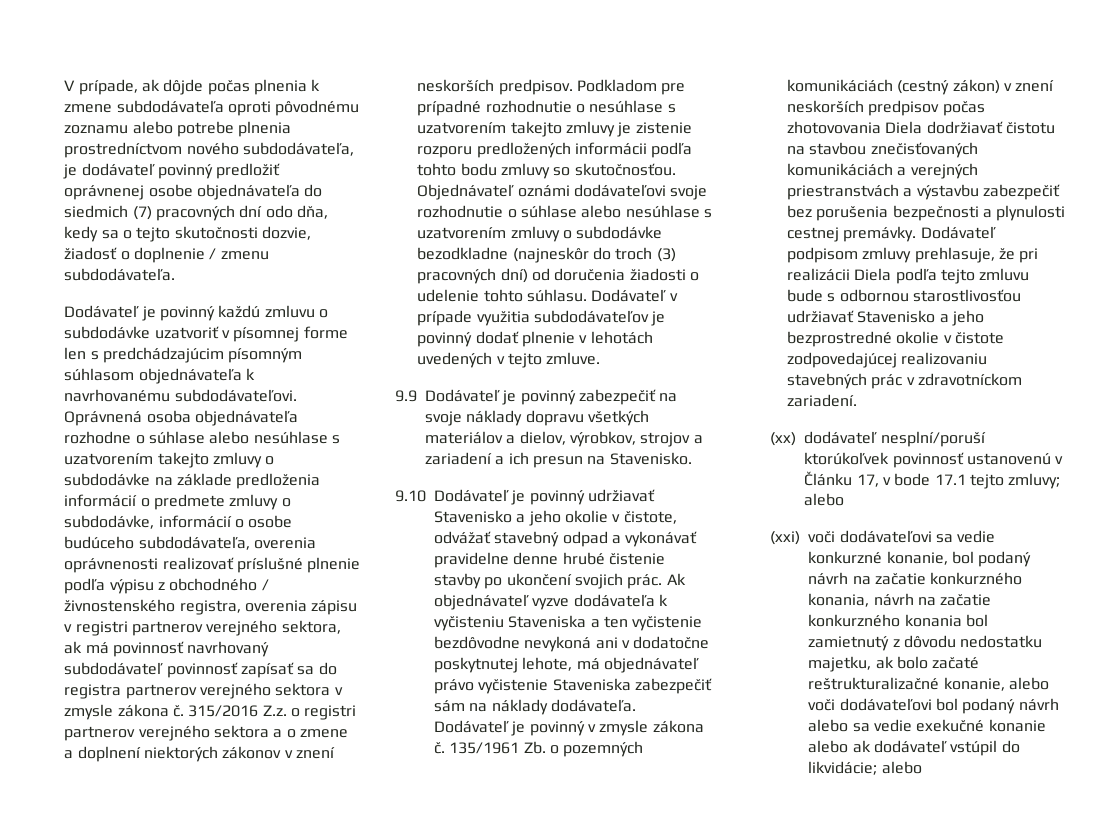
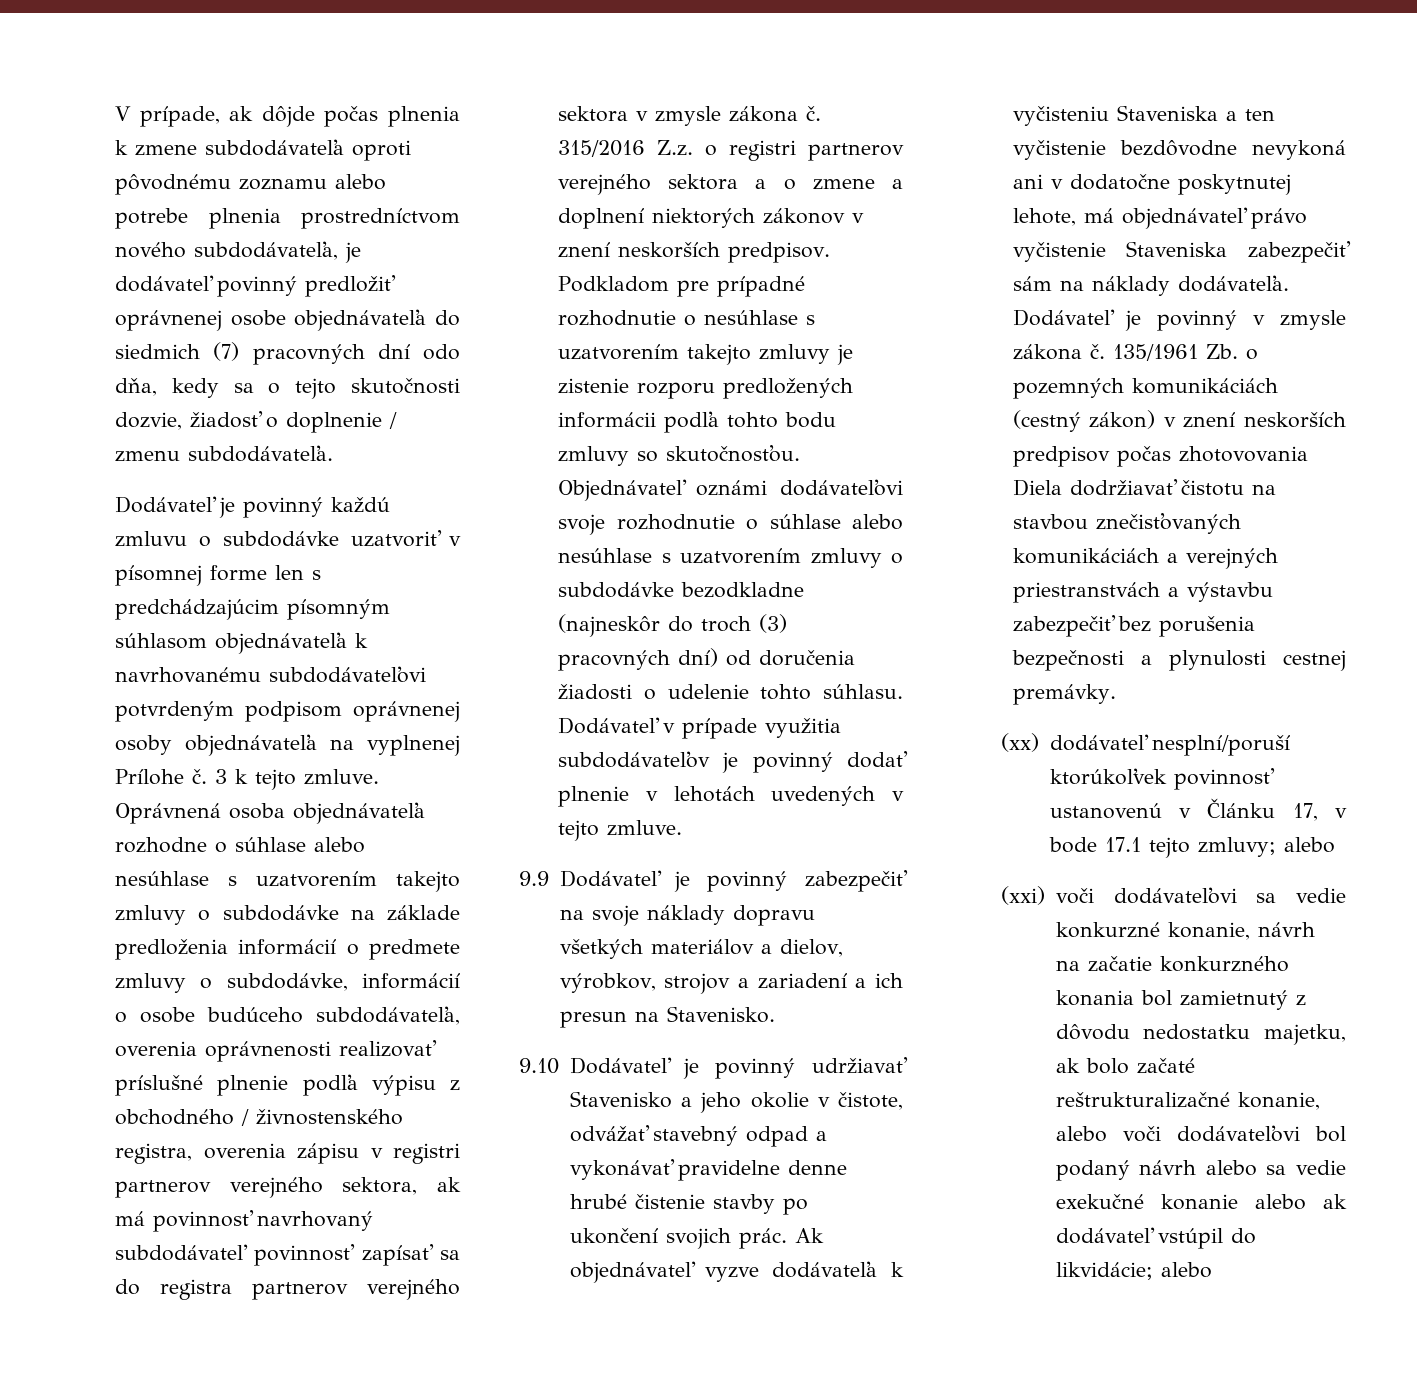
- Dodávateľ je povinný každú zmluvu o subdodávke uzatvoriť v písomnej forme len s predchádzajúcim písomným súhlasom objednávateľa k navrhovanému subdodávateľovi.
+ Dodávateľ je povinný každú zmluvu o subdodávke uzatvoriť v písomnej forme len s predchádzajúcim písomným súhlasom objednávateľa k navrhovanému subdodávateľovi potvrdeným podpisom oprávnenej osoby objednávateľa na vyplnenej Prílohe č. 3 k tejto zmluve.
- Dodávateľ podpisom zmluvy prehlasuje, že pri realizácii Diela podľa tejto zmluvu bude s odbornou starostlivosťou udržiavať Stavenisko a jeho bezprostredné okolie v čistote zodpovedajúcej realizovaniu stavebných prác v zdravotníckom zariadení.
- (xxi) voči dodávateľovi sa vedie konkurzné konanie, bol podaný návrh na začatie konkurzného konania, návrh na začatie konkurzného konania bol zamietnutý z dôvodu nedostatku majetku, ak bolo začaté reštrukturalizačné konanie, alebo voči dodávateľovi bol podaný návrh alebo sa vedie exekučné konanie alebo ak dodávateľ vstúpil do likvidácie; alebo
+ (xxi) voči dodávateľovi sa vedie konkurzné konanie, návrh na začatie konkurzného konania bol zamietnutý z dôvodu nedostatku majetku, ak bolo začaté reštrukturalizačné konanie, alebo voči dodávateľovi bol podaný návrh alebo sa vedie exekučné konanie alebo ak dodávateľ vstúpil do likvidácie; alebo

